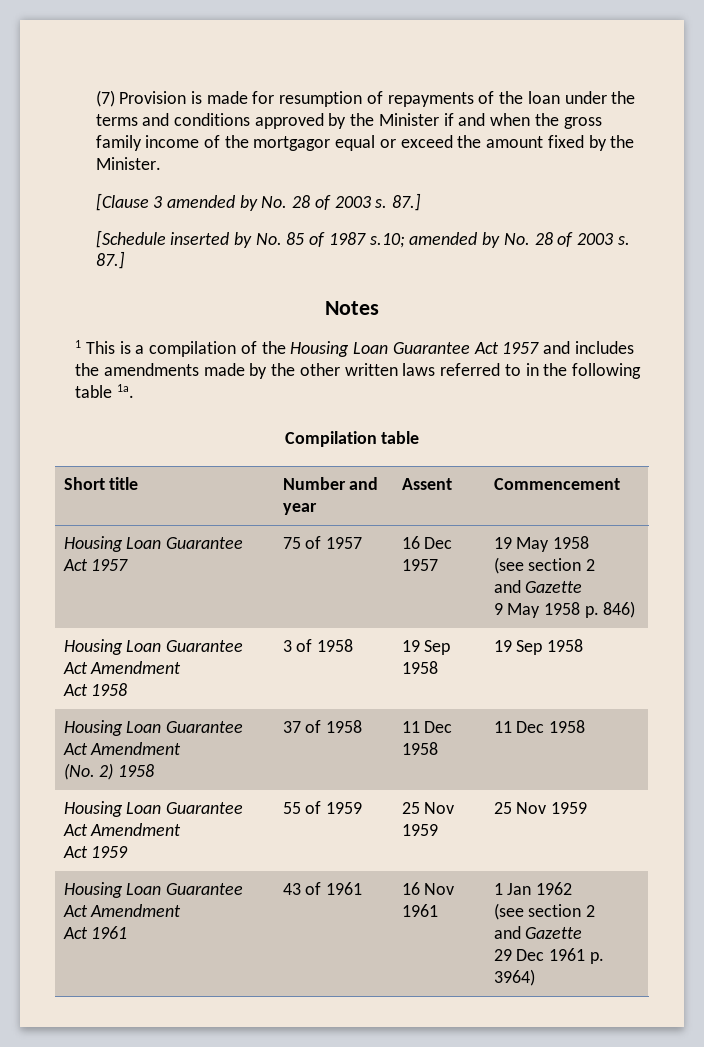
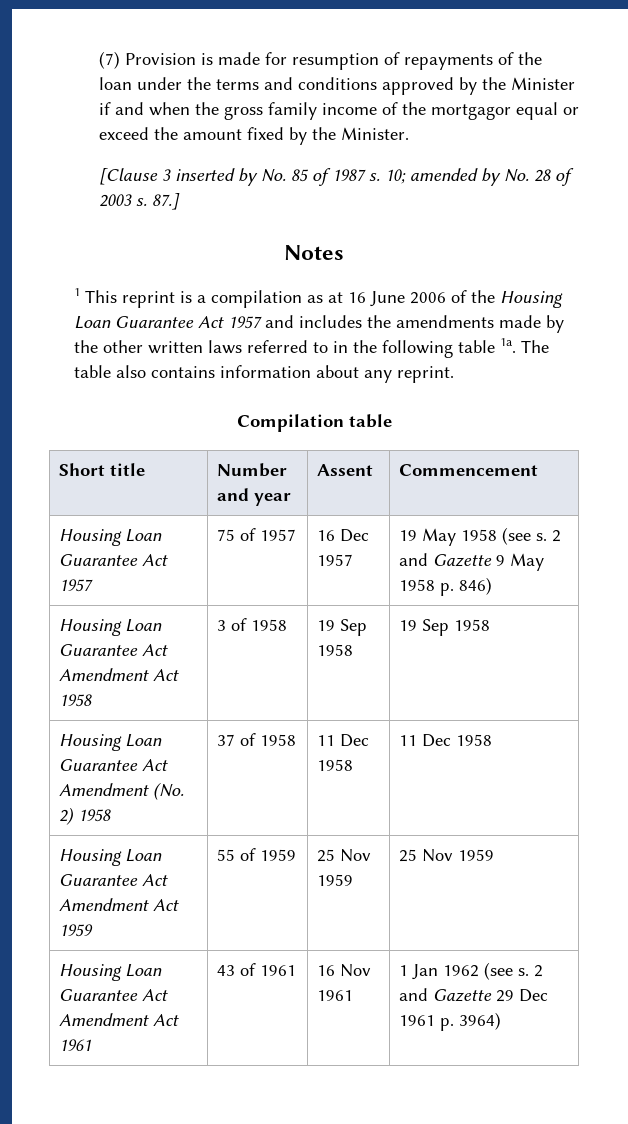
- [Clause 3 amended by No. 28 of 2003 s. 87.]
- [Schedule inserted by No. 85 of 1987 s.10; amended by No. 28 of 2003 s.
+ [Clause 3 inserted by No. 85 of 1987 s. 10; amended by No. 28 of 2003 s.
- 1 This is a compilation of the Housing Loan Guarantee Act 1957 and includes the amendments made by the other written laws referred to in the following table 1a.
+ 1 This reprint is a compilation as at 16 June 2006 of the Housing Loan Guarantee Act 1957 and includes the amendments made by the other written laws referred to in the following table 1a. The table also contains information about any reprint.
- Housing Loan Guarantee Act 1957 | 75 of 1957 | 16 Dec 1957 | 19 May 1958
- (see section 2
- and Gazette
- 9 May 1958 p. 846)
- Housing Loan Guarantee Act Amendment
- Act 1958 | 3 of 1958 | 19 Sep 1958 | 19 Sep 1958
- Housing Loan Guarantee Act Amendment
- (No. 2) 1958 | 37 of 1958 | 11 Dec 1958 | 11 Dec 1958
- Housing Loan Guarantee Act Amendment
- Act 1959 | 55 of 1959 | 25 Nov 1959 | 25 Nov 1959
- Housing Loan Guarantee Act Amendment
- Act 1961 | 43 of 1961 | 16 Nov 1961 | 1 Jan 1962
- (see section 2
- and Gazette
- 29 Dec 1961 p. 3964)
+ Housing Loan Guarantee Act 1957 | 75 of 1957 | 16 Dec 1957 | 19 May 1958 (see s. 2 and Gazette 9 May 1958 p. 846)
+ Housing Loan Guarantee Act Amendment Act 1958 | 3 of 1958 | 19 Sep 1958 | 19 Sep 1958
+ Housing Loan Guarantee Act Amendment (No. 2) 1958 | 37 of 1958 | 11 Dec 1958 | 11 Dec 1958
+ Housing Loan Guarantee Act Amendment Act 1959 | 55 of 1959 | 25 Nov 1959 | 25 Nov 1959
+ Housing Loan Guarantee Act Amendment Act 1961 | 43 of 1961 | 16 Nov 1961 | 1 Jan 1962 (see s. 2 and Gazette 29 Dec 1961 p. 3964)

